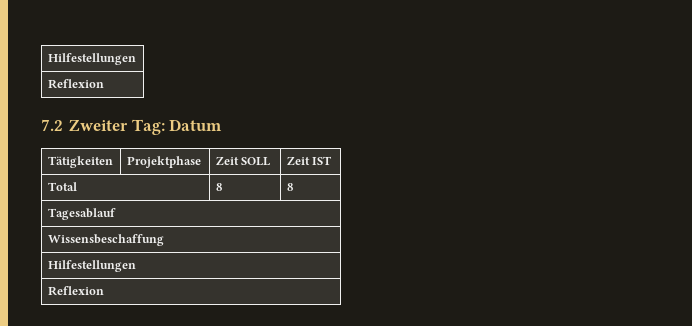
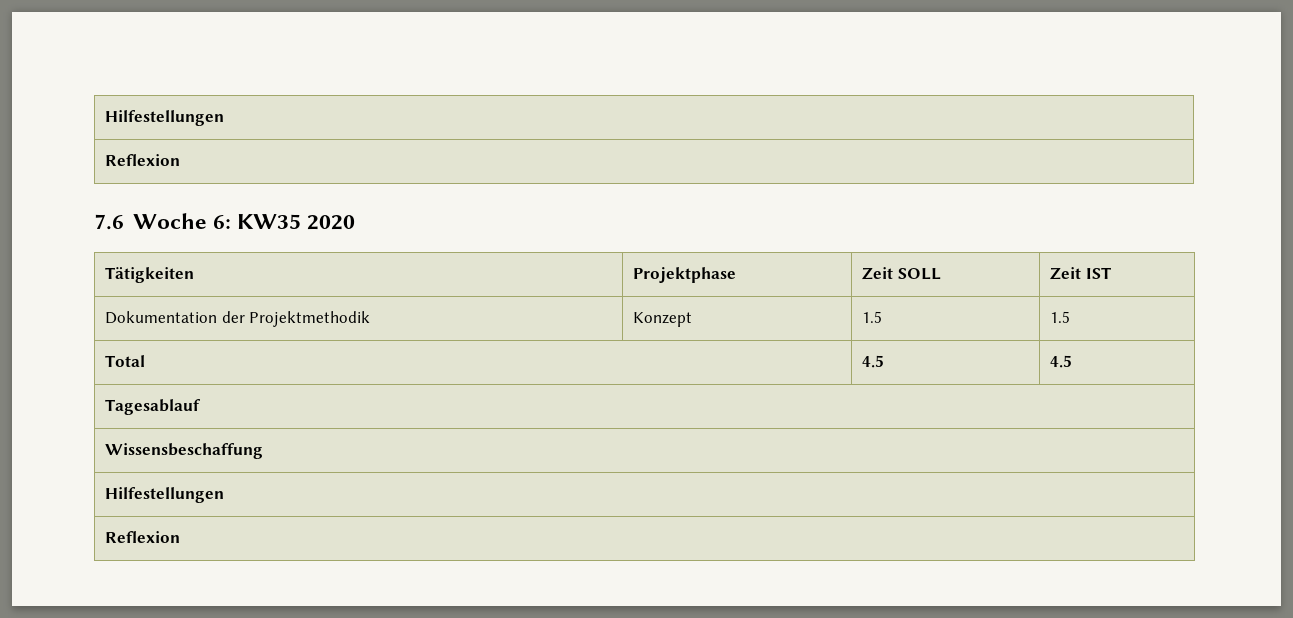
- 7.2 Zweiter Tag: Datum
+ 7.6 Woche 6: KW35 2020
+ Dokumentation der Projektmethodik | Konzept | 1.5 | 1.5
- Total | 8 | 8
+ Total | 4.5 | 4.5

